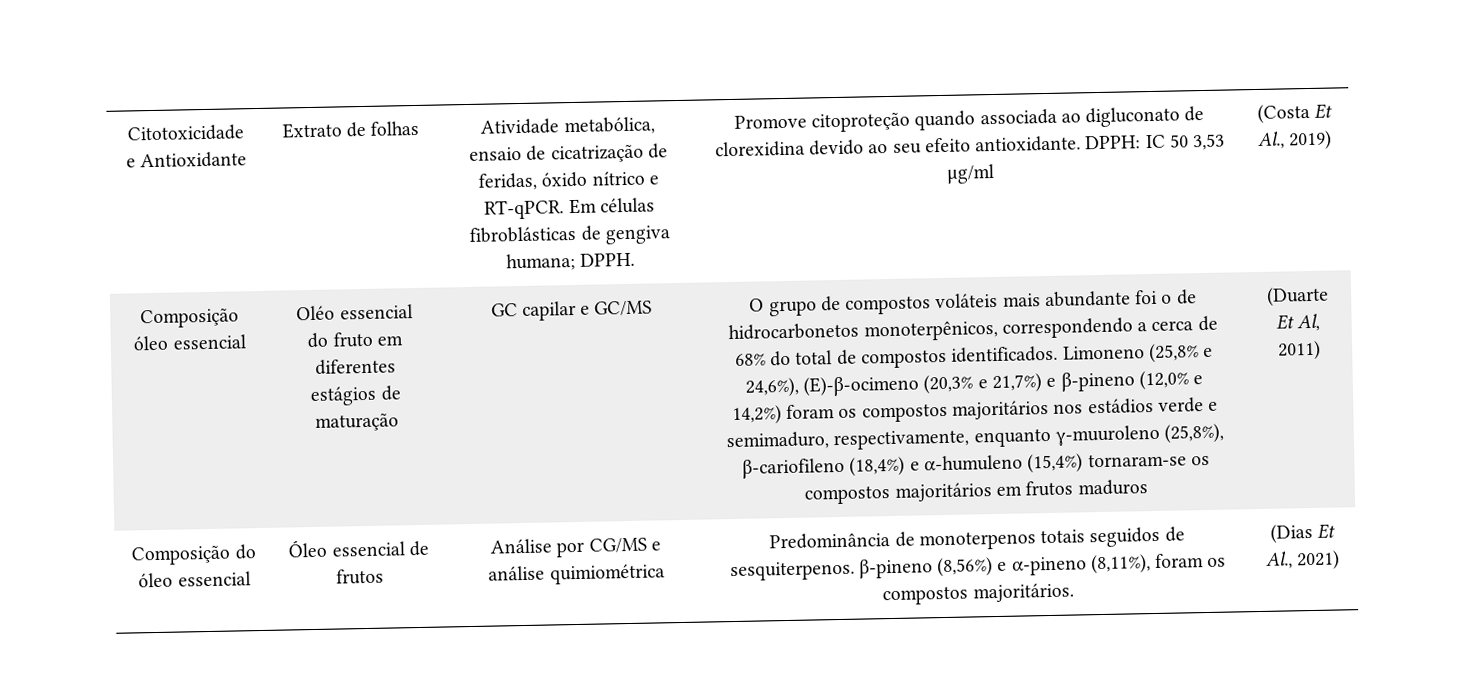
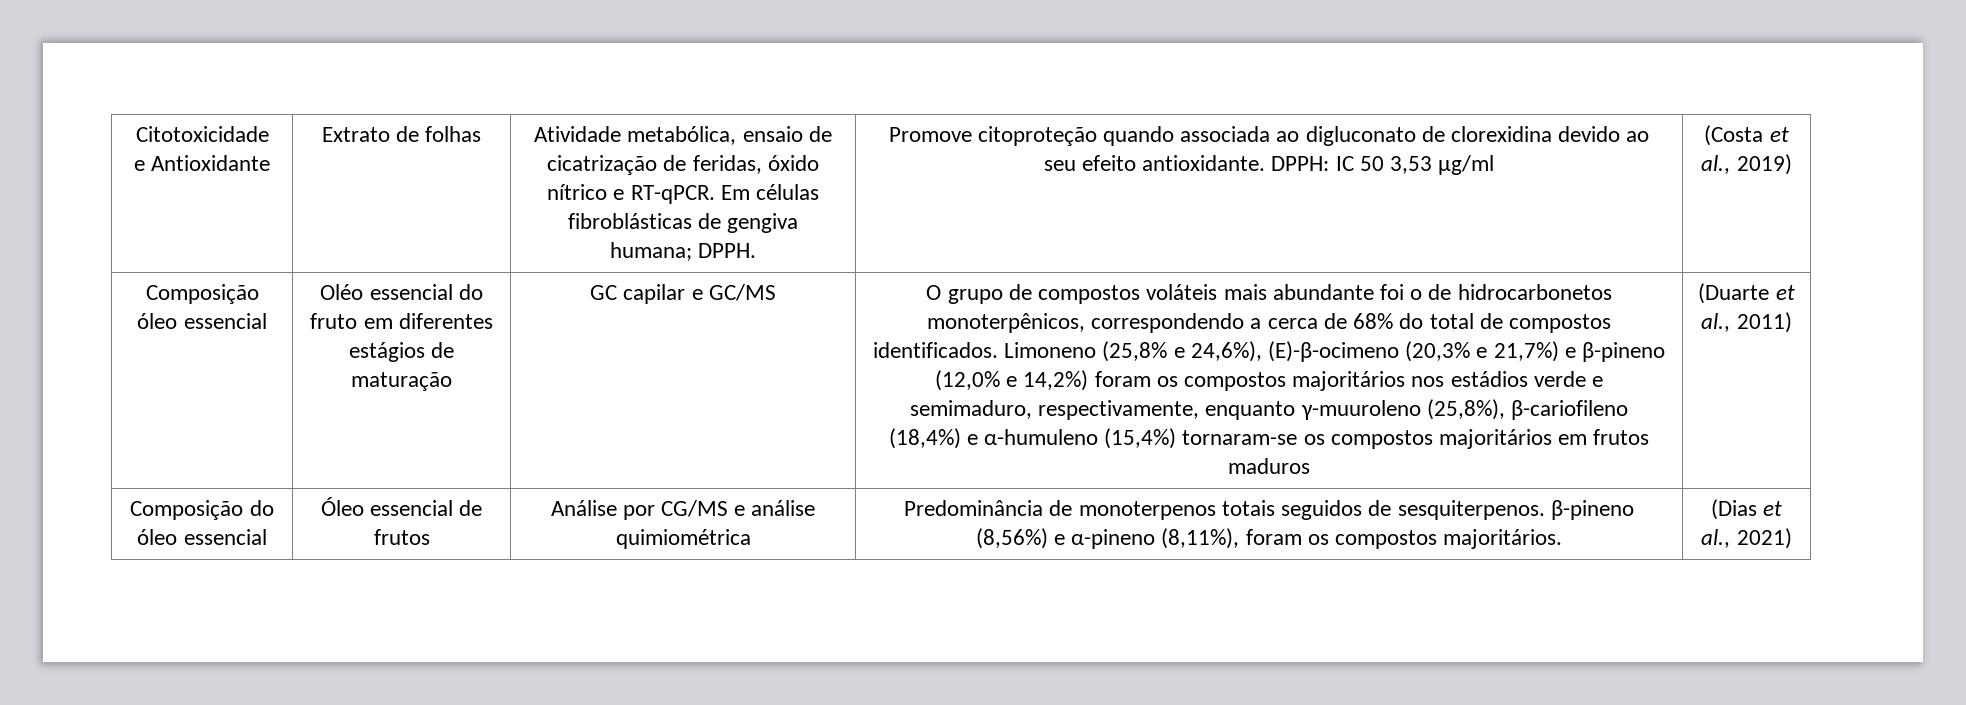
- (Costa Et Al., 2019)
+ (Costa et al., 2019)
- (Duarte Et Al, 2011)
+ (Duarte et al., 2011)
- Composição do óleo essencial | Óleo essencial de frutos | Análise por CG/MS e análise quimiométrica | Predominância de monoterpenos totais seguidos de sesquiterpenos. β-pineno (8,56%) e α-pineno (8,11%), foram os compostos majoritários. | (Dias Et Al., 2021)
+ Composição do óleo essencial | Óleo essencial de frutos | Análise por CG/MS e análise quimiométrica | Predominância de monoterpenos totais seguidos de sesquiterpenos. β-pineno (8,56%) e α-pineno (8,11%), foram os compostos majoritários. | (Dias et al., 2021)

